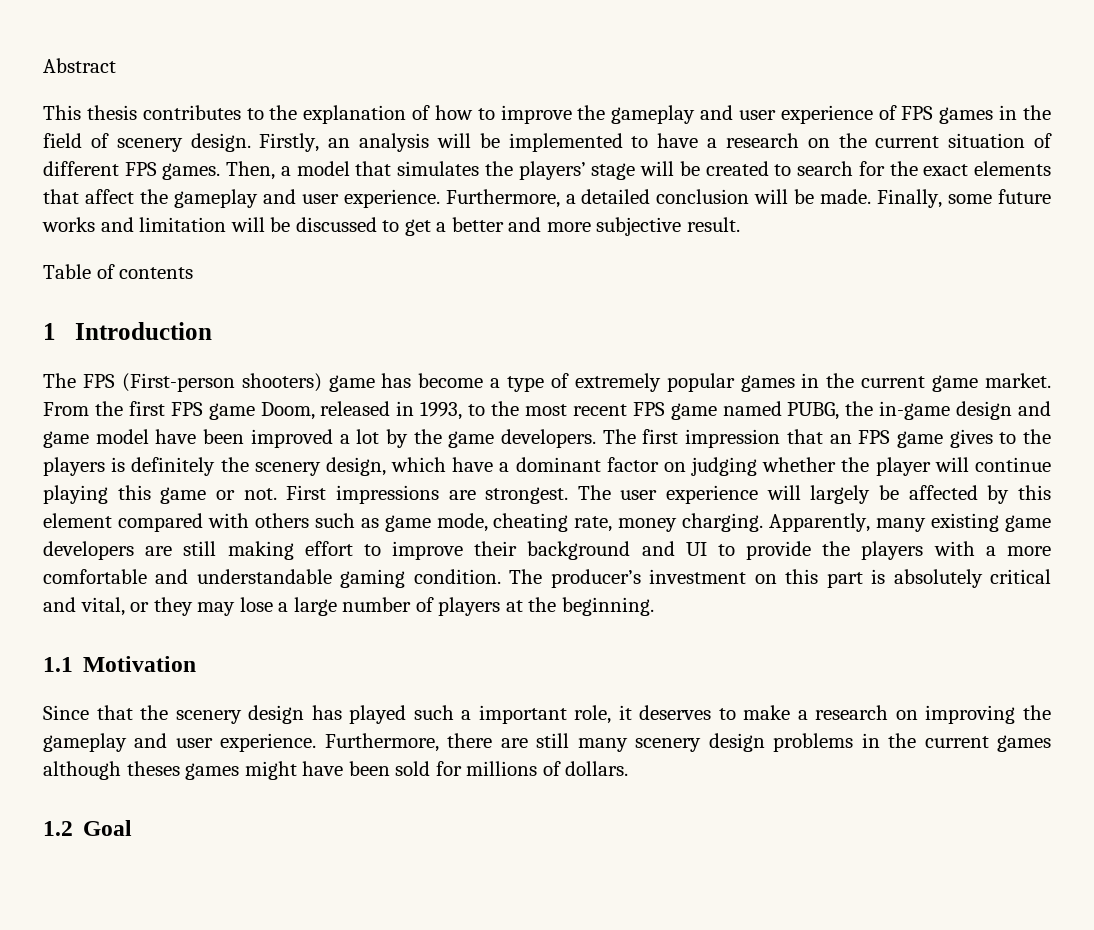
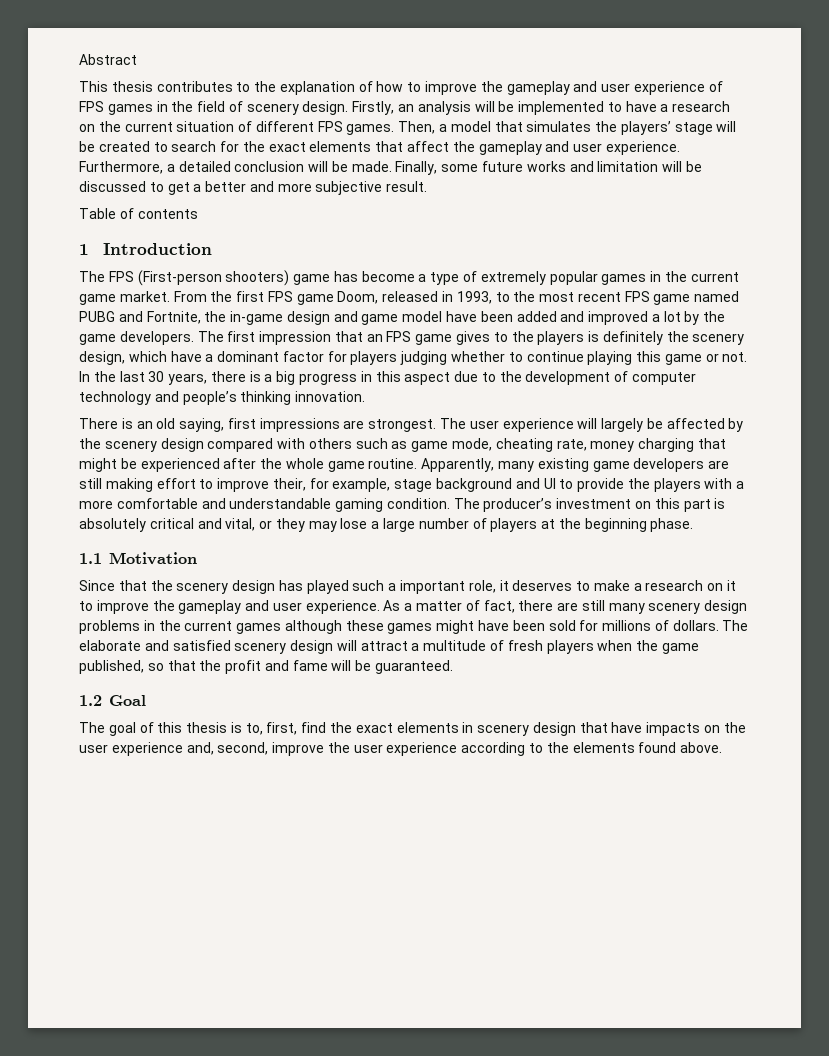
- From the first FPS game Doom, released in 1993, to the most recent FPS game named PUBG, the in-game design and game model have been improved a lot by the game developers.
+ From the first FPS game Doom, released in 1993, to the most recent FPS game named PUBG and Fortnite, the in-game design and game model have been added and improved a lot by the game developers.
- The first impression that an FPS game gives to the players is definitely the scenery design, which have a dominant factor on judging whether the player will continue playing this game or not.
+ The first impression that an FPS game gives to the players is definitely the scenery design, which have a dominant factor for players judging whether to continue playing this game or not.
- First impressions are strongest.
+ In the last 30 years, there is a big progress in this aspect due to the development of computer technology and people’s thinking innovation.
+ There is an old saying, first impressions are strongest.
- The user experience will largely be affected by this element compared with others such as game mode, cheating rate, money charging.
+ The user experience will largely be affected by the scenery design compared with others such as game mode, cheating rate, money charging that might be experienced after the whole game routine.
- Apparently, many existing game developers are still making effort to improve their background and UI to provide the players with a more comfortable and understandable gaming condition.
+ Apparently, many existing game developers are still making effort to improve their, for example, stage background and UI to provide the players with a more comfortable and understandable gaming condition.
- The producer’s investment on this part is absolutely critical and vital, or they may lose a large number of players at the beginning.
+ The producer’s investment on this part is absolutely critical and vital, or they may lose a large number of players at the beginning phase.
- Since that the scenery design has played such a important role, it deserves to make a research on improving the gameplay and user experience. Furthermore, there are still many scenery design problems in the current games although theses games might have been sold for millions of dollars.
+ Since that the scenery design has played such a important role, it deserves to make a research on it to improve the gameplay and user experience. As a matter of fact, there are still many scenery design problems in the current games although these games might have been sold for millions of dollars. The elaborate and satisfied scenery design will attract a multitude of fresh players when the game published, so that the profit and fame will be guaranteed.
  1.2 Goal
+ The goal of this thesis is to, first, find the exact elements in scenery design that have impacts on the user experience and, second, improve the user experience according to the elements found above.

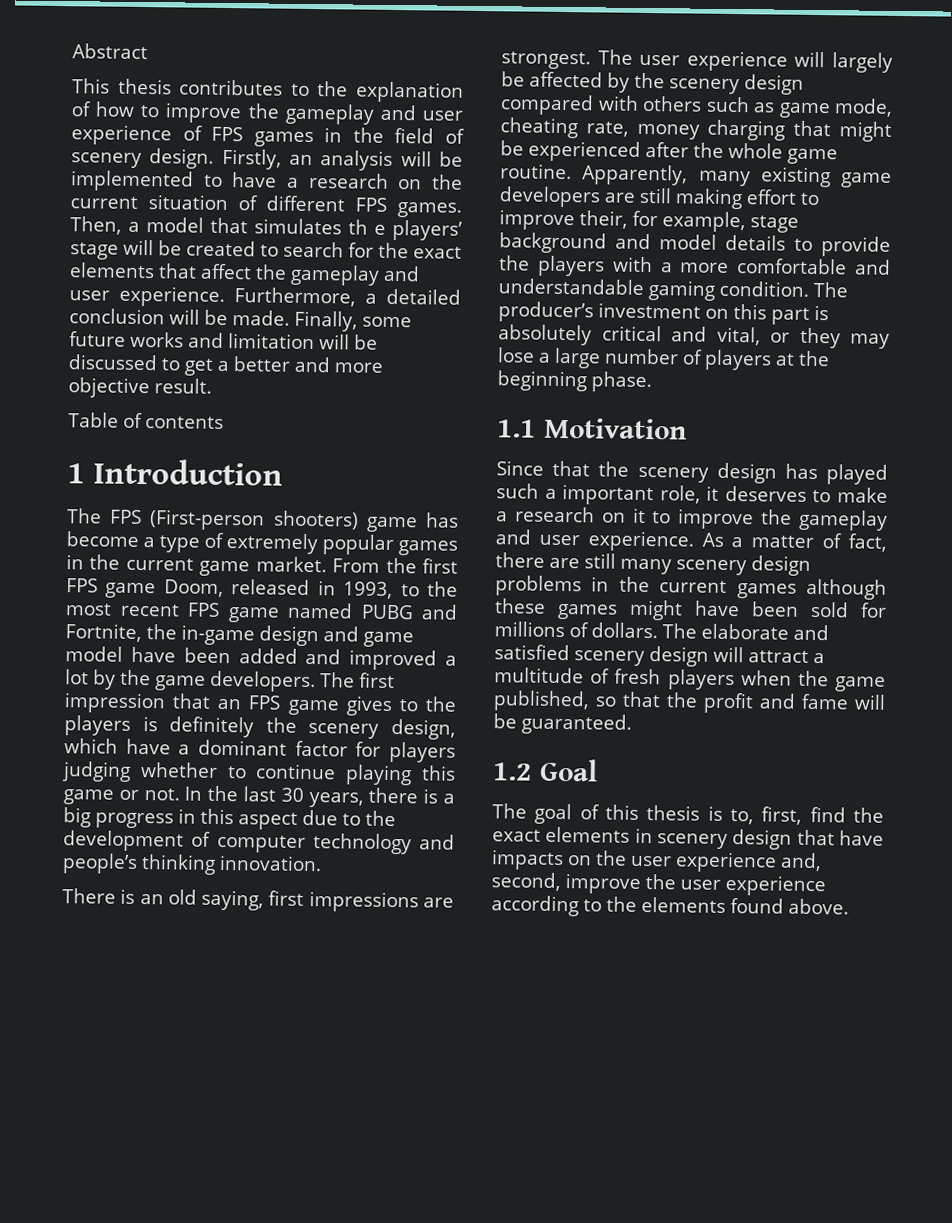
- Then, a model that simulates the players’ stage will be created to search for the exact elements that affect the gameplay and user experience.
+ Then, a model that simulates th e players’ stage will be created to search for the exact elements that affect the gameplay and user experience.
- Finally, some future works and limitation will be discussed to get a better and more subjective result.
+ Finally, some future works and limitation will be discussed to get a better and more objective result.
- Apparently, many existing game developers are still making effort to improve their, for example, stage background and UI to provide the players with a more comfortable and understandable gaming condition.
+ Apparently, many existing game developers are still making effort to improve their, for example, stage background and model details to provide the players with a more comfortable and understandable gaming condition.

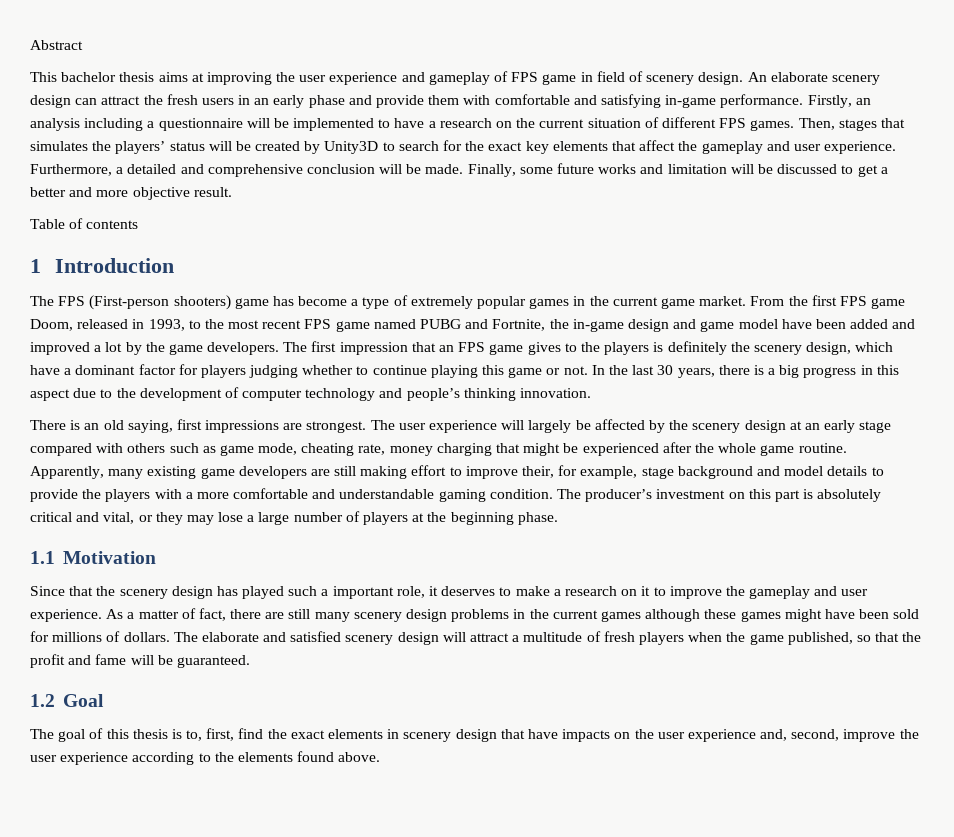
- This thesis contributes to the explanation of how to improve the gameplay and user experience of FPS games in the field of scenery design. Firstly, an analysis will be implemented to have a research on the current situation of different FPS games.
+ This bachelor thesis aims at improving the user experience and gameplay of FPS game in field of scenery design. An elaborate scenery design can attract the fresh users in an early phase and provide them with comfortable and satisfying in-game performance. Firstly, an analysis including a questionnaire will be implemented to have a research on the current situation of different FPS games.
- Then, a model that simulates th e players’ stage will be created to search for the exact elements that affect the gameplay and user experience.
+ Then, stages that simulates the players’ status will be created by Unity3D to search for the exact key elements that affect the gameplay and user experience.
- Furthermore, a detailed conclusion will be made.
+ Furthermore, a detailed and comprehensive conclusion will be made.
- The user experience will largely be affected by the scenery design compared with others such as game mode, cheating rate, money charging that might be experienced after the whole game routine.
+ The user experience will largely be affected by the scenery design at an early stage compared with others such as game mode, cheating rate, money charging that might be experienced after the whole game routine.

